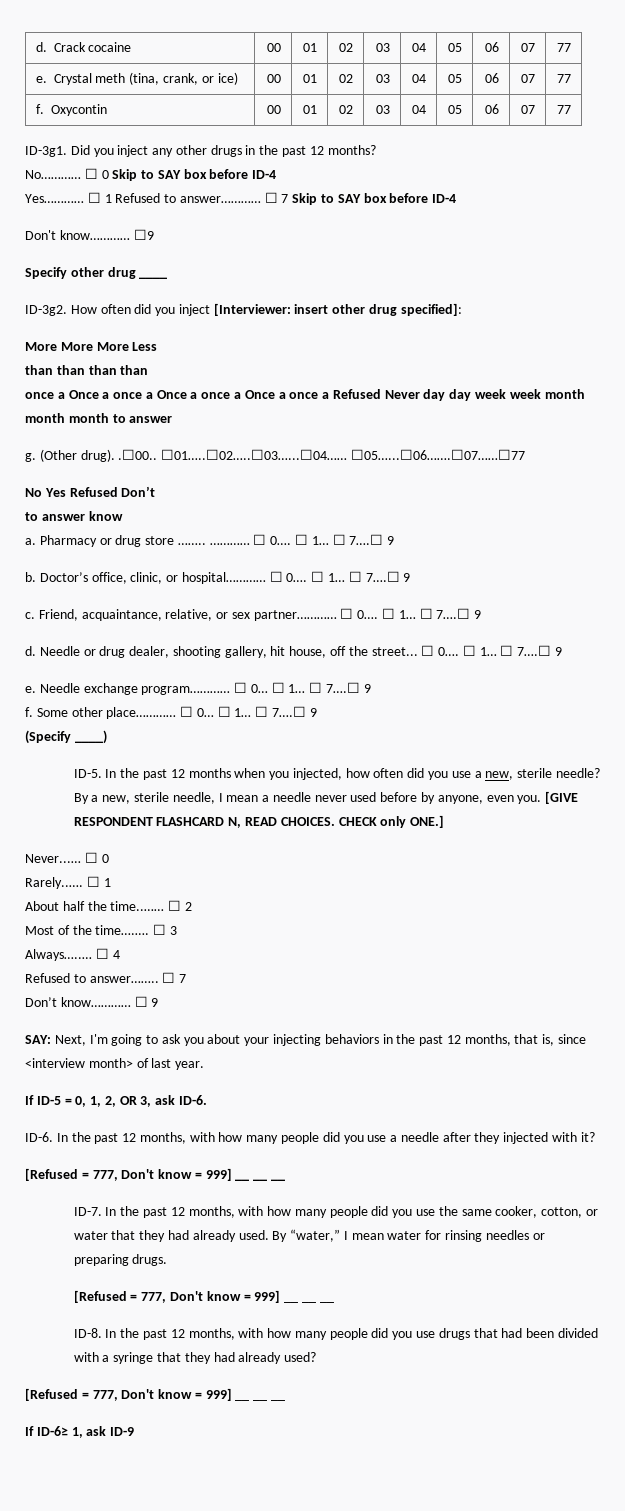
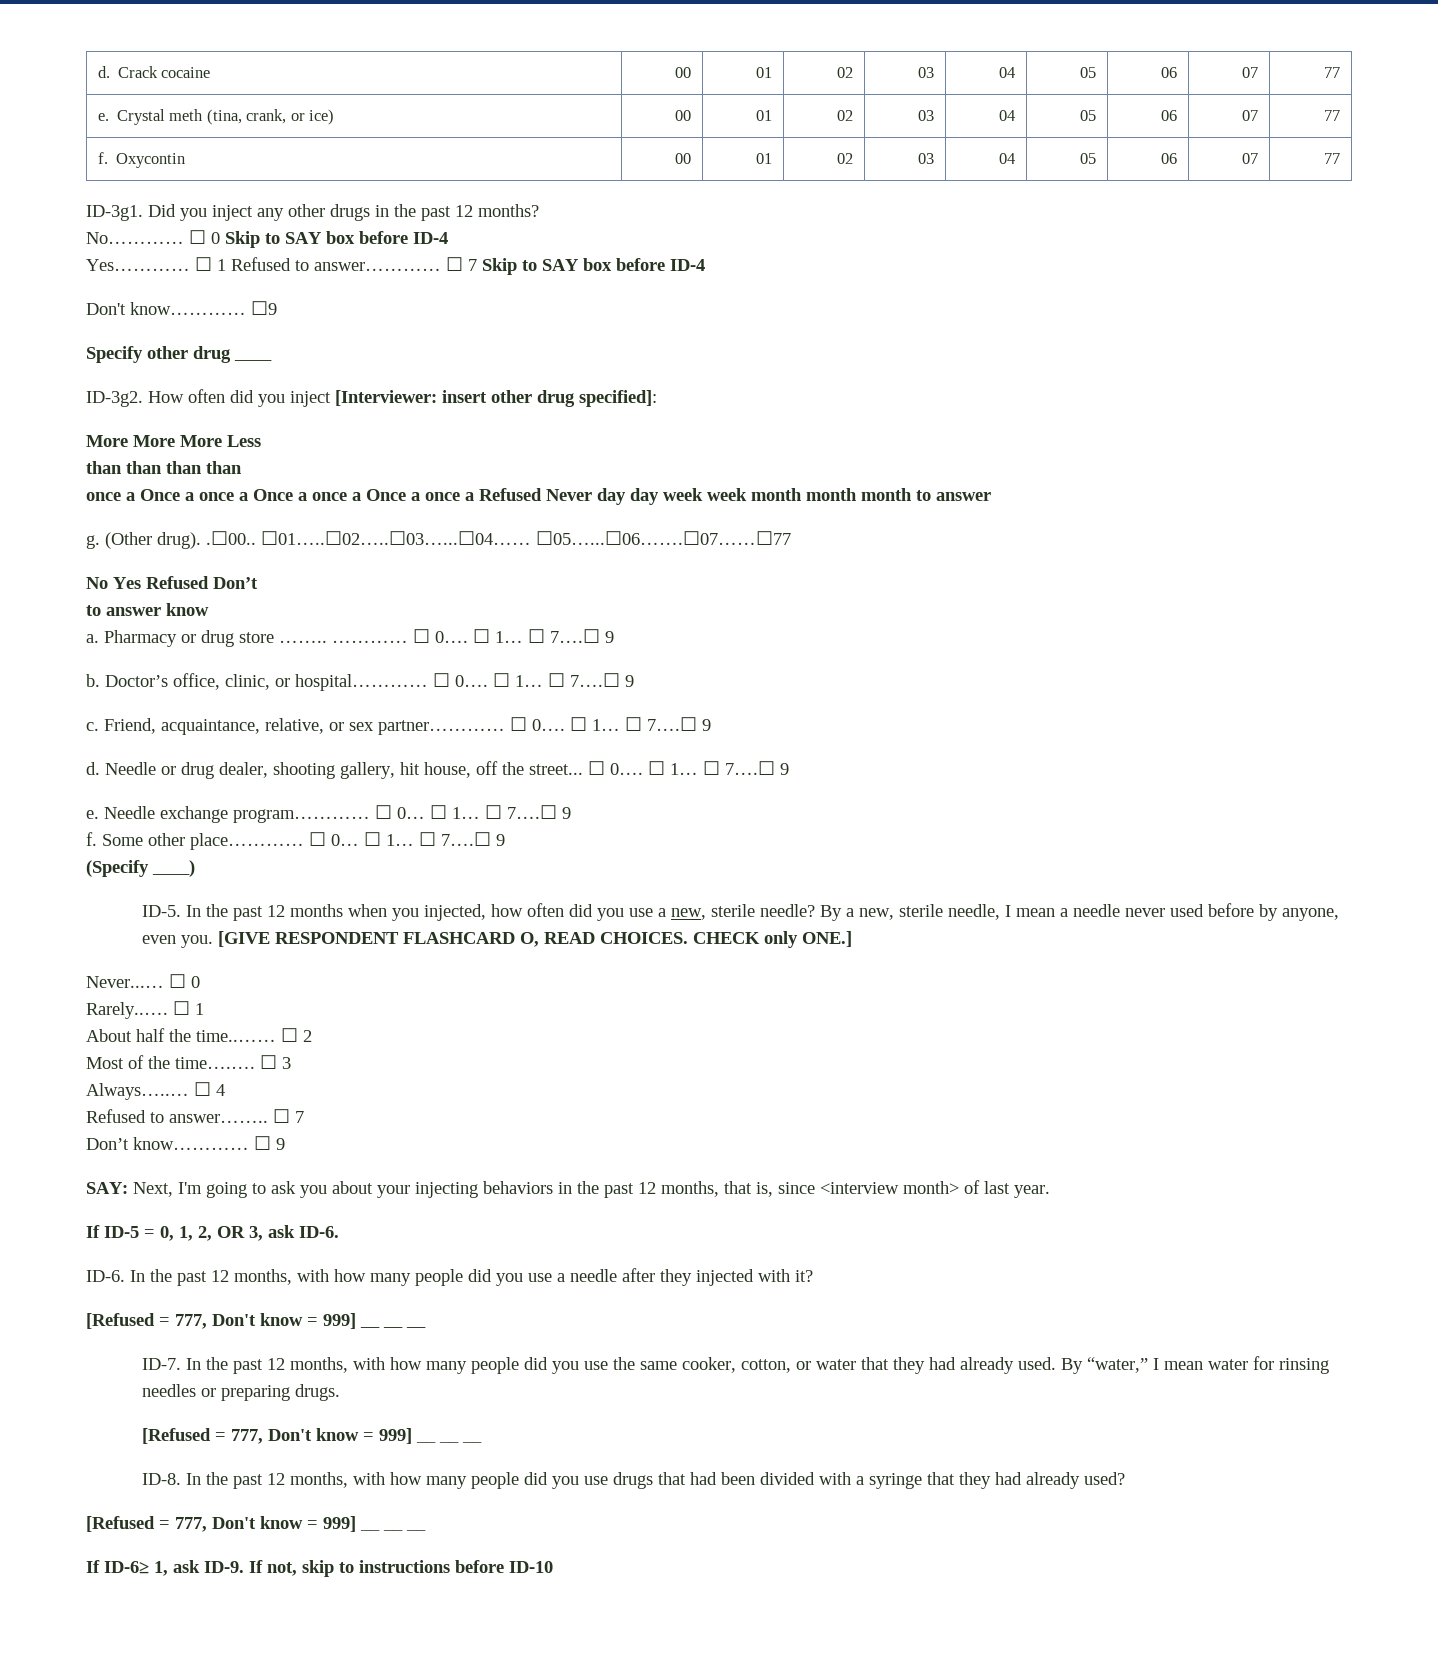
- [GIVE RESPONDENT FLASHCARD N, READ CHOICES.
+ [GIVE RESPONDENT FLASHCARD O, READ CHOICES.
- If ID-6≥ 1, ask ID-9
+ If ID-6≥ 1, ask ID-9. If not, skip to instructions before ID-10

